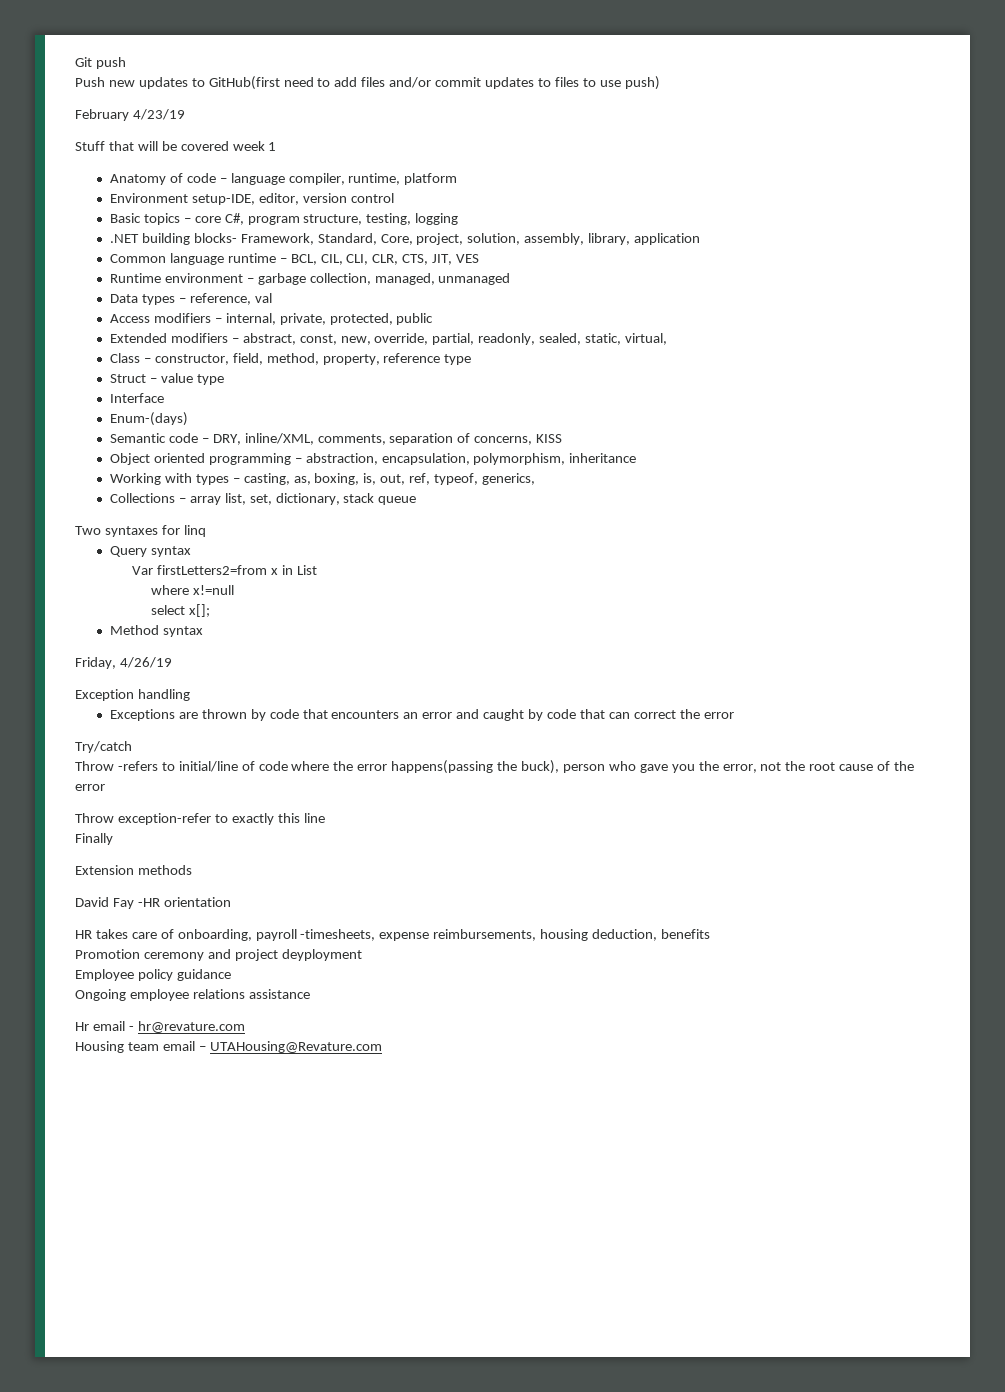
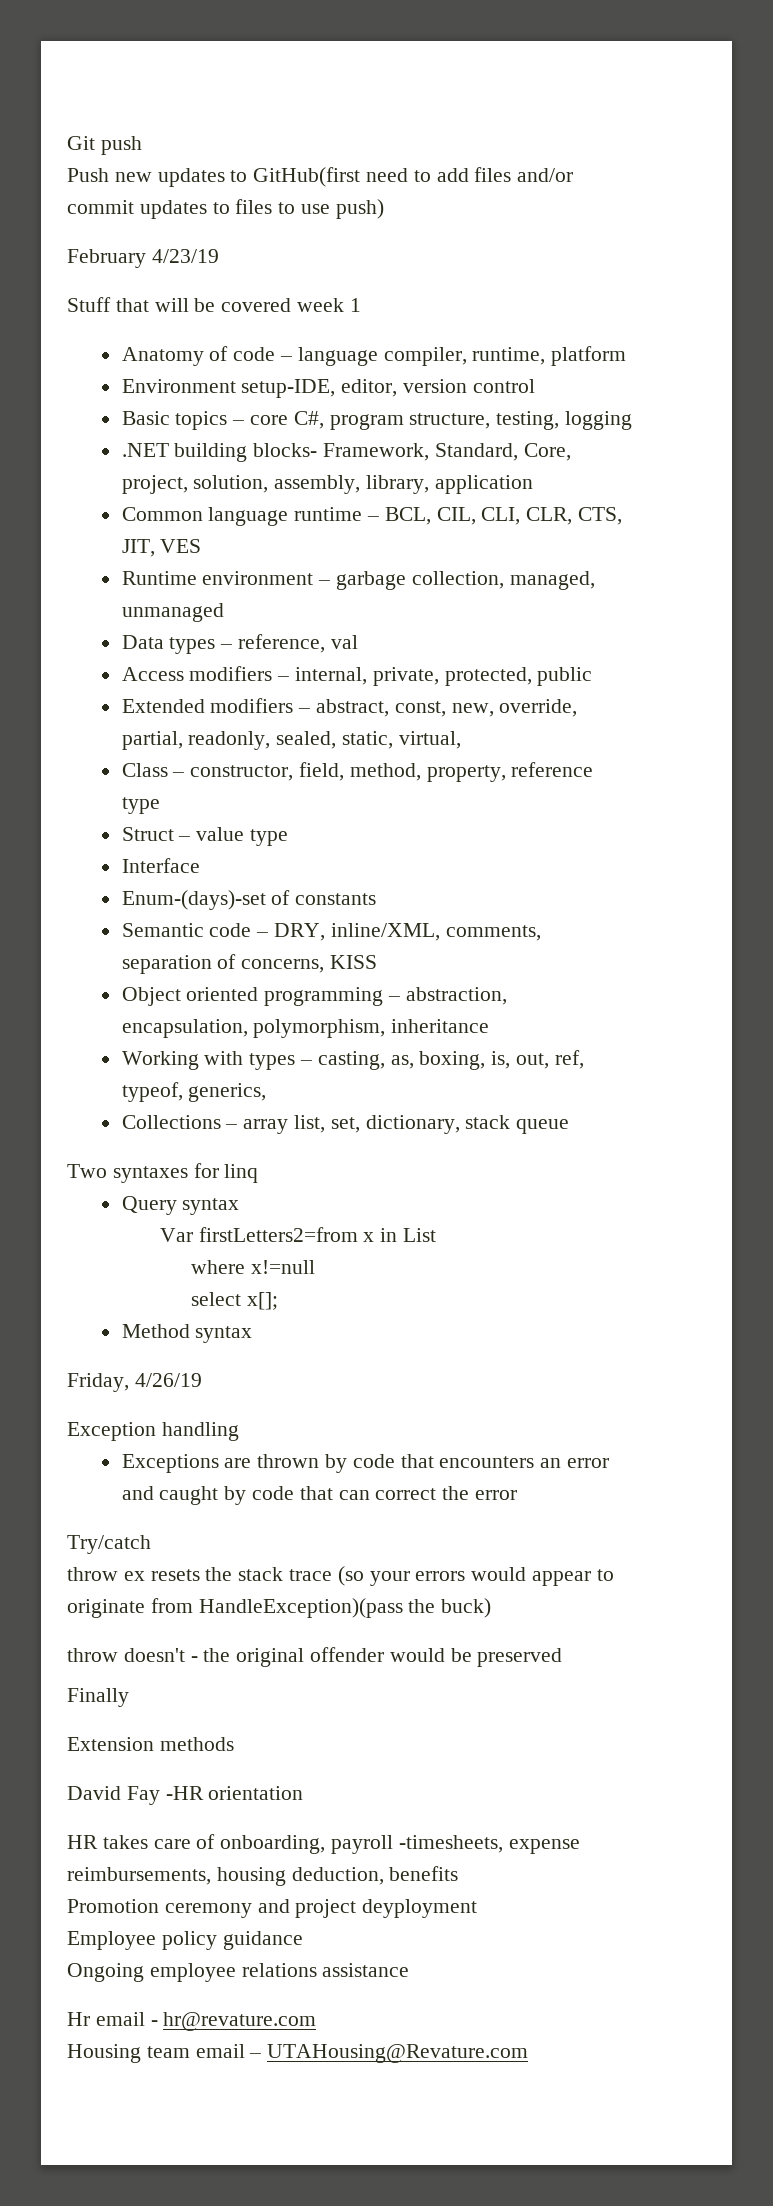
- Enum-(days)
+ Enum-(days)-set of constants
- Throw -refers to initial/line of code where the error happens(passing the buck), person who gave you the error, not the root cause of the error
- Throw exception-refer to exactly this line
+ throw ex resets the stack trace (so your errors would appear to originate from HandleException)(pass the buck)
+ throw doesn't - the original offender would be preserved

